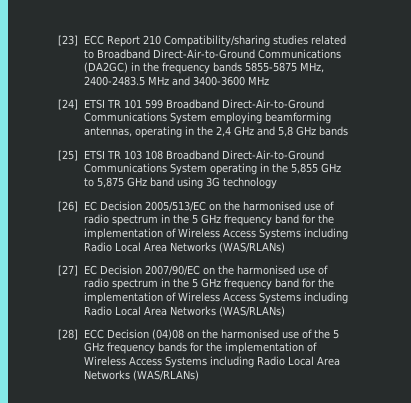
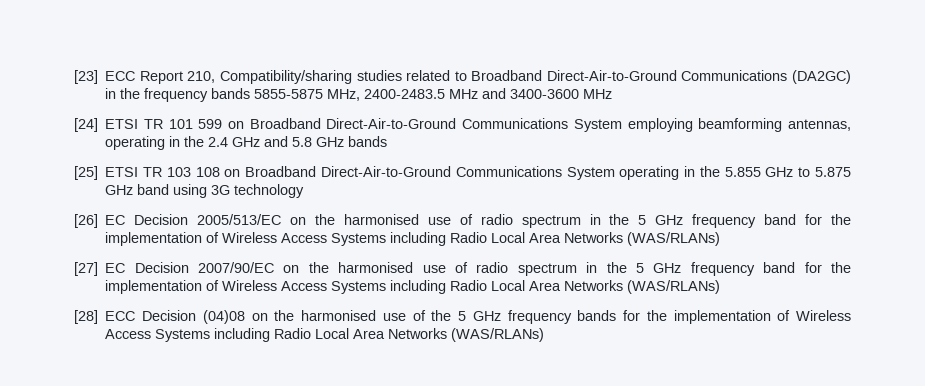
- [23] ECC Report 210 Compatibility/sharing studies related to Broadband Direct-Air-to-Ground Communications (DA2GC) in the frequency bands 5855-5875 MHz, 2400-2483.5 MHz and 3400-3600 MHz
+ [23] ECC Report 210, Compatibility/sharing studies related to Broadband Direct-Air-to-Ground Communications (DA2GC) in the frequency bands 5855-5875 MHz, 2400-2483.5 MHz and 3400-3600 MHz
- [24] ETSI TR 101 599 Broadband Direct-Air-to-Ground Communications System employing beamforming antennas, operating in the 2,4 GHz and 5,8 GHz bands
+ [24] ETSI TR 101 599 on Broadband Direct-Air-to-Ground Communications System employing beamforming antennas, operating in the 2.4 GHz and 5.8 GHz bands
- [25] ETSI TR 103 108 Broadband Direct-Air-to-Ground Communications System operating in the 5,855 GHz to 5,875 GHz band using 3G technology
+ [25] ETSI TR 103 108 on Broadband Direct-Air-to-Ground Communications System operating in the 5.855 GHz to 5.875 GHz band using 3G technology

